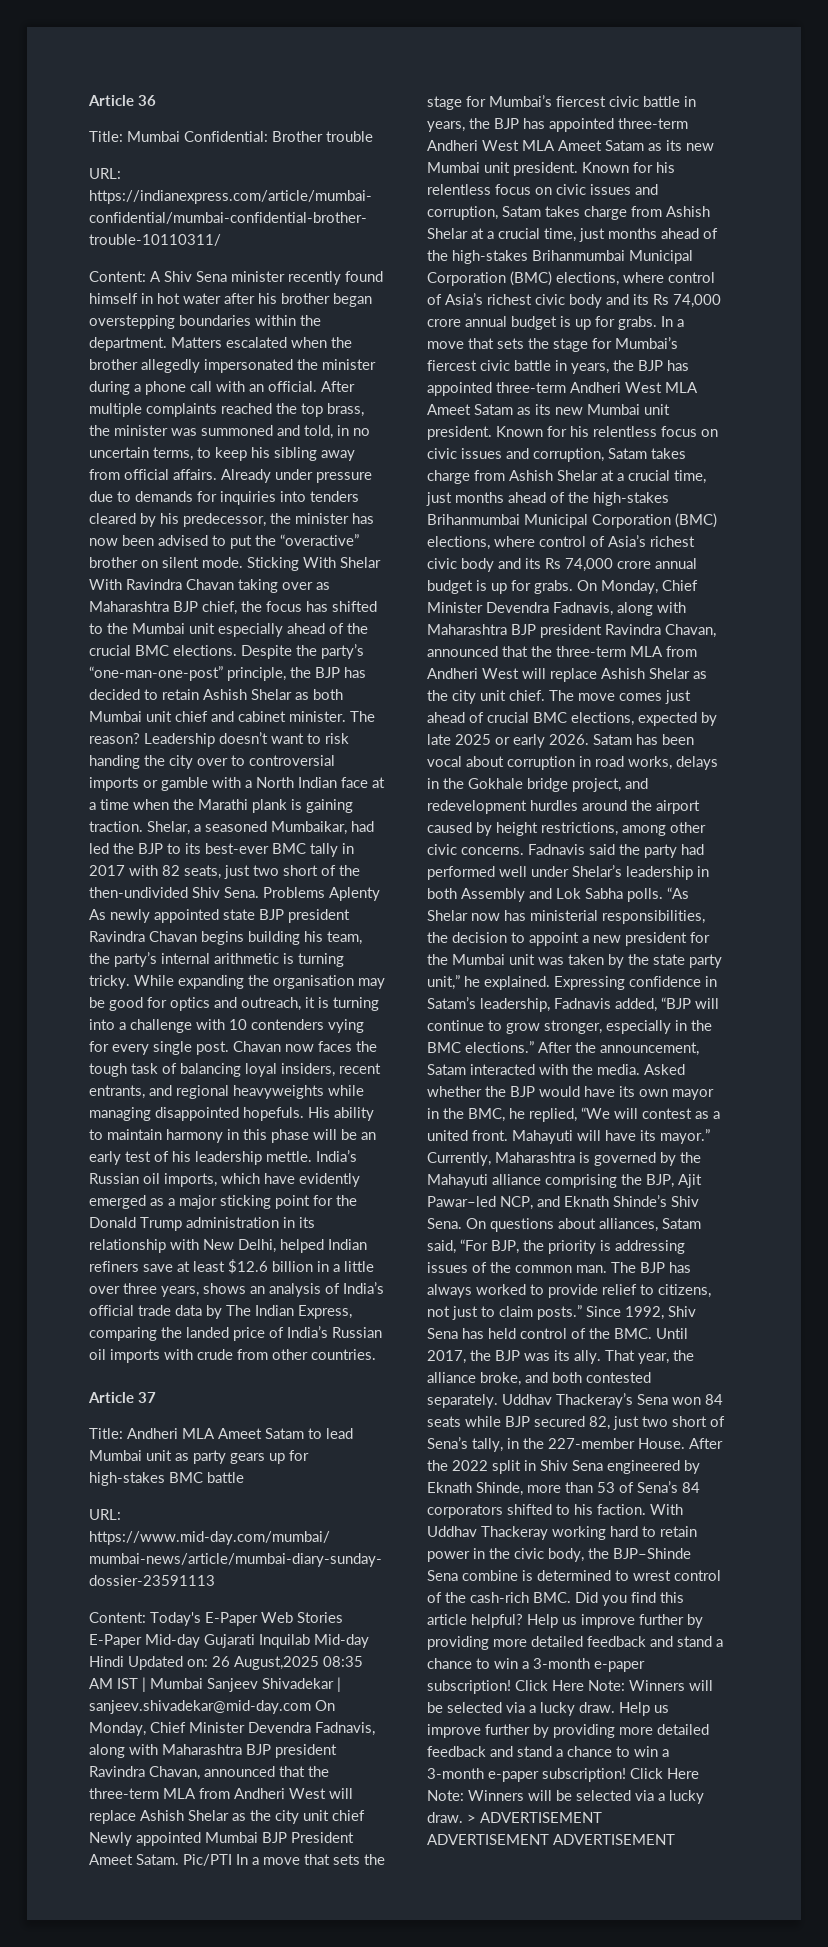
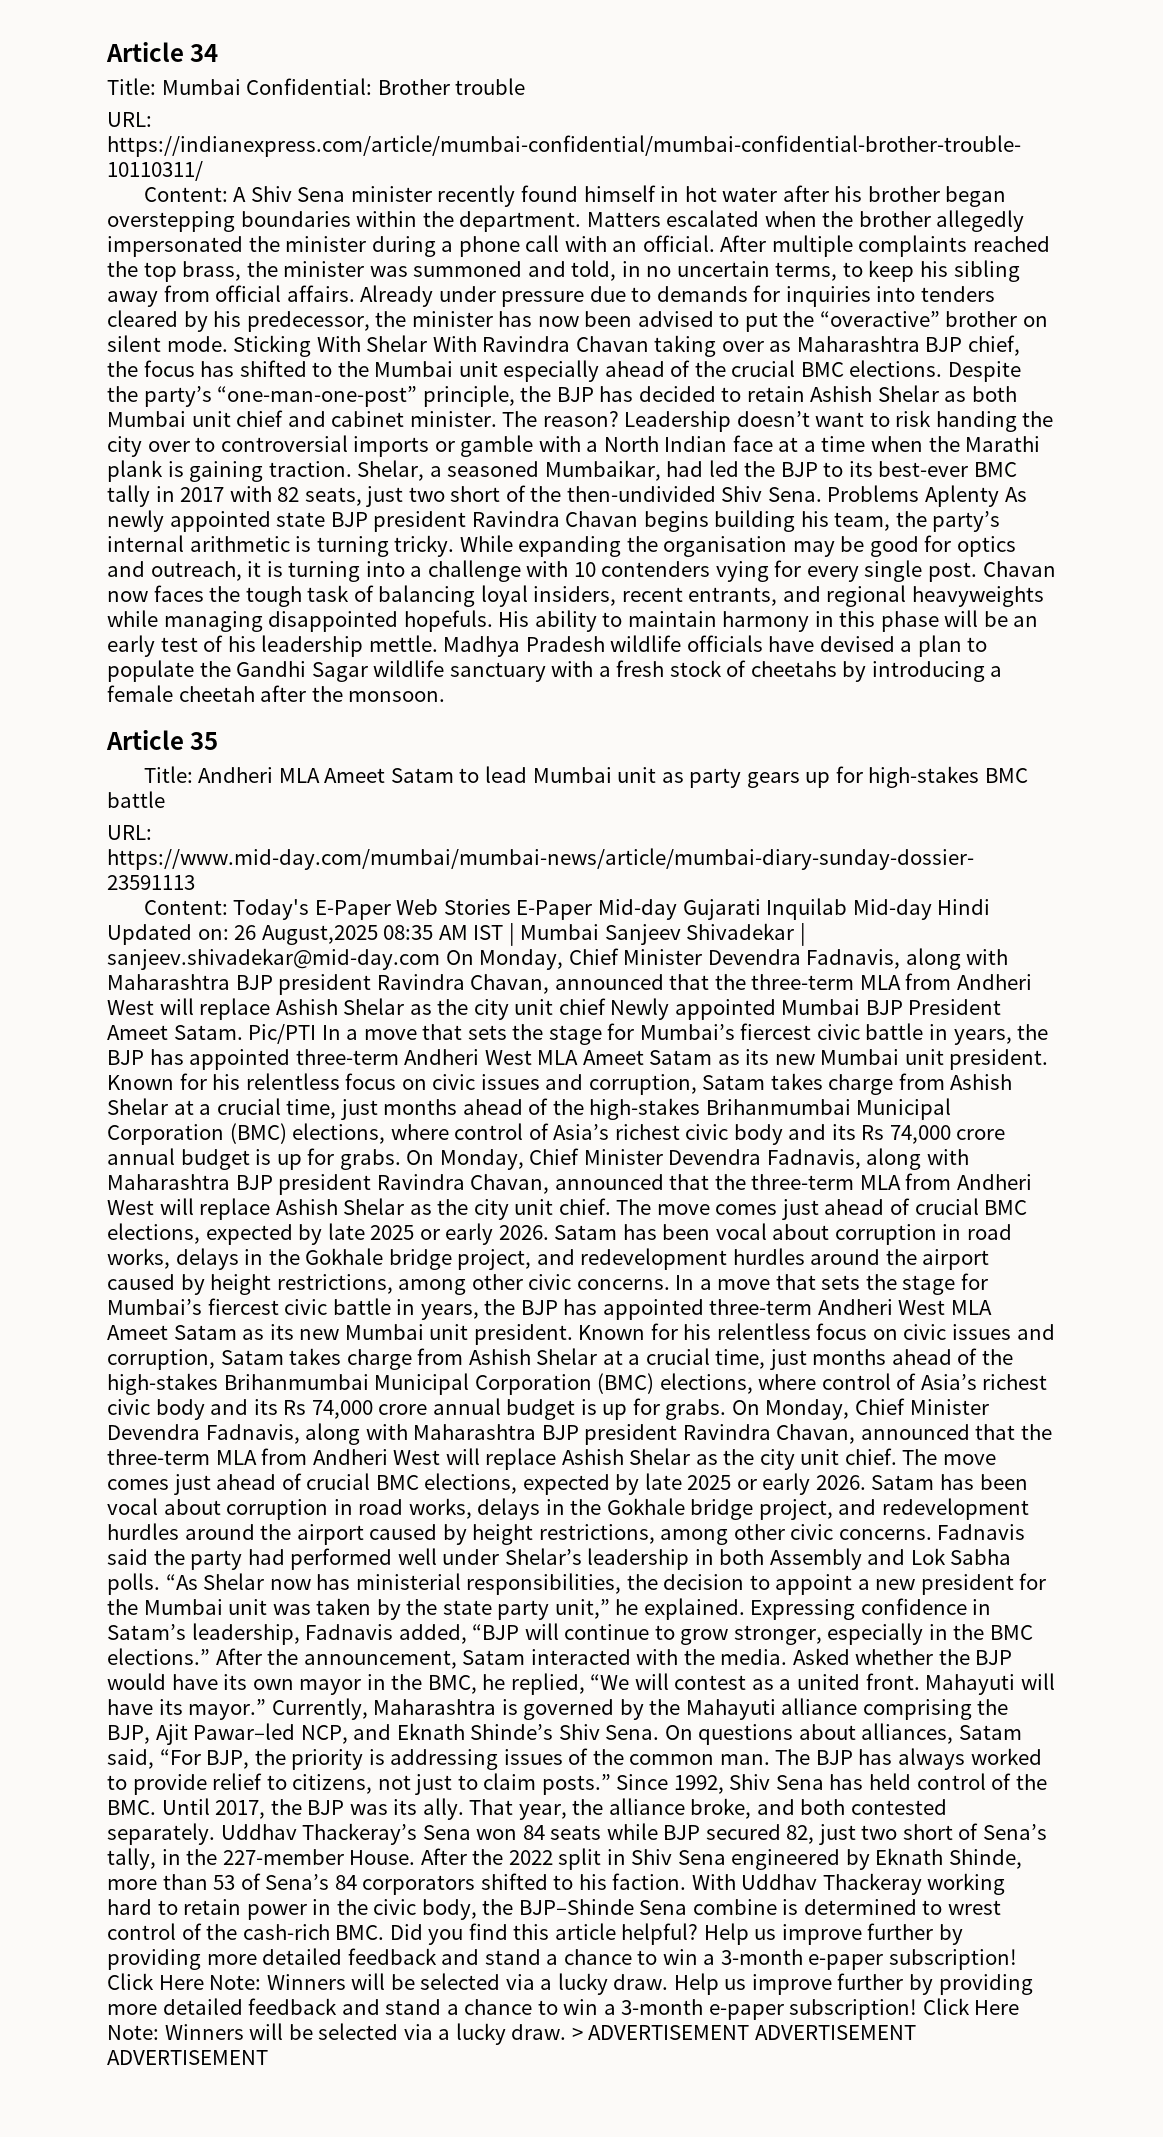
- Article 36
+ Article 34
- India’s Russian oil imports, which have evidently emerged as a major sticking point for the Donald Trump administration in its relationship with New Delhi, helped Indian refiners save at least $12.6 billion in a little over three years, shows an analysis of India’s official trade data by The Indian Express, comparing the landed price of India’s Russian oil imports with crude from other countries.
- Article 37
+ Madhya Pradesh wildlife officials have devised a plan to populate the Gandhi Sagar wildlife sanctuary with a fresh stock of cheetahs by introducing a female cheetah after the monsoon.
+ Article 35
- Pic/PTI In a move that sets the stage for Mumbai’s fiercest civic battle in years, the BJP has appointed three-term Andheri West MLA Ameet Satam as its new Mumbai unit president. Known for his relentless focus on civic issues and corruption, Satam takes charge from Ashish Shelar at a crucial time, just months ahead of the high-stakes Brihanmumbai Municipal Corporation (BMC) elections, where control of Asia’s richest civic body and its Rs 74,000 crore annual budget is up for grabs.
+ Pic/PTI In a move that sets the stage for Mumbai’s fiercest civic battle in years, the BJP has appointed three-term Andheri West MLA Ameet Satam as its new Mumbai unit president. Known for his relentless focus on civic issues and corruption, Satam takes charge from Ashish Shelar at a crucial time, just months ahead of the high-stakes Brihanmumbai Municipal Corporation (BMC) elections, where control of Asia’s richest civic body and its Rs 74,000 crore annual budget is up for grabs. On Monday, Chief Minister Devendra Fadnavis, along with Maharashtra BJP president Ravindra Chavan, announced that the three-term MLA from Andheri West will replace Ashish Shelar as the city unit chief. The move comes just ahead of crucial BMC elections, expected by late 2025 or early 2026. Satam has been vocal about corruption in road works, delays in the Gokhale bridge project, and redevelopment hurdles around the airport caused by height restrictions, among other civic concerns.

